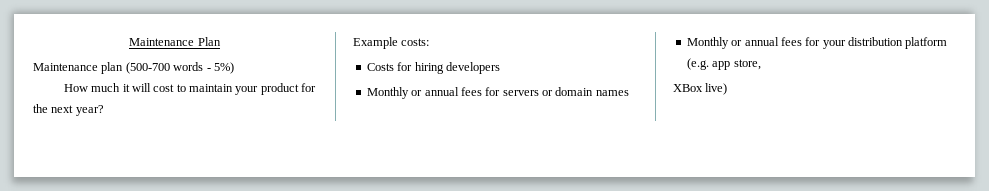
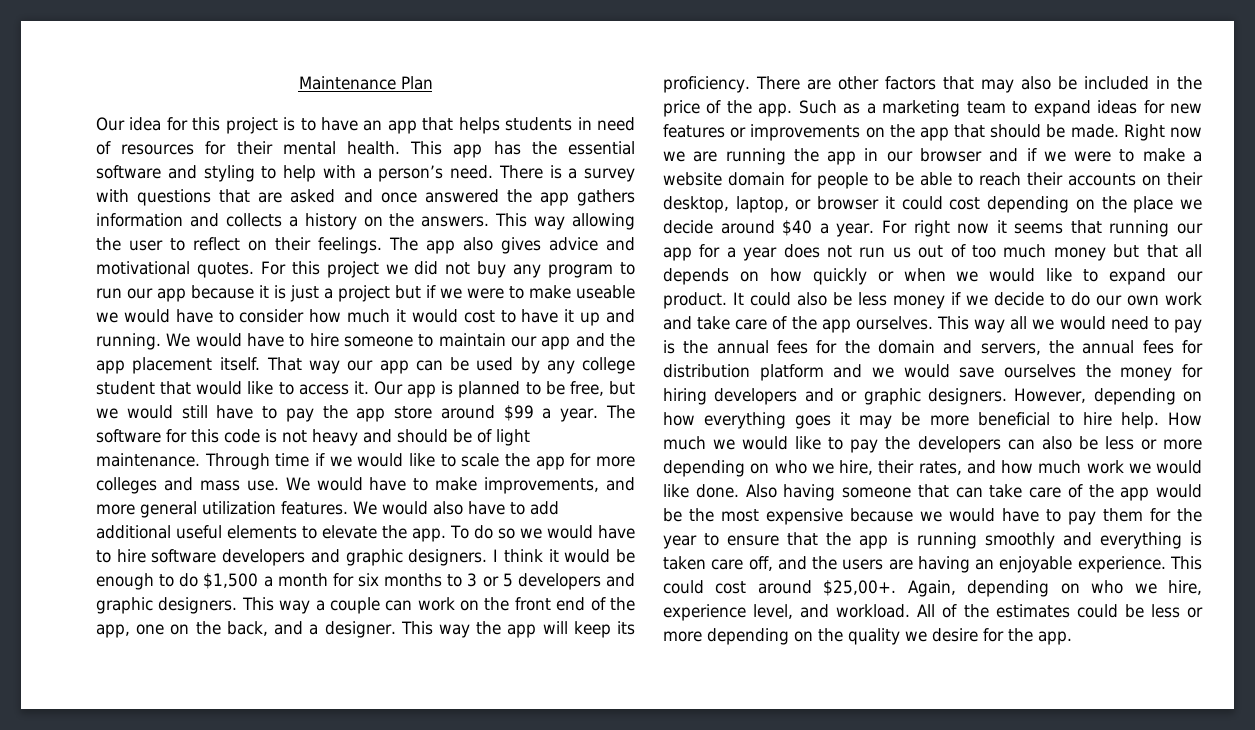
- Maintenance plan (500-700 words - 5%)
- How much it will cost to maintain your product for the next year?
- Example costs:
- Costs for hiring developers
- Monthly or annual fees for servers or domain names
- Monthly or annual fees for your distribution platform (e.g. app store,
- XBox live)
+ Our idea for this project is to have an app that helps students in need of resources for their mental health. This app has the essential software and styling to help with a person’s need. There is a survey with questions that are asked and once answered the app gathers information and collects a history on the answers. This way allowing the user to reflect on their feelings. The app also gives advice and motivational quotes. For this project we did not buy any program to run our app because it is just a project but if we were to make useable we would have to consider how much it would cost to have it up and running. We would have to hire someone to maintain our app and the app placement itself. That way our app can be used by any college student that would like to access it. Our app is planned to be free, but we would still have to pay the app store around $99 a year. The software for this code is not heavy and should be of light maintenance. Through time if we would like to scale the app for more colleges and mass use. We would have to make improvements, and more general utilization features. We would also have to add additional useful elements to elevate the app. To do so we would have to hire software developers and graphic designers. I think it would be enough to do $1,500 a month for six months to 3 or 5 developers and graphic designers. This way a couple can work on the front end of the app, one on the back, and a designer. This way the app will keep its proficiency. There are other factors that may also be included in the price of the app. Such as a marketing team to expand ideas for new features or improvements on the app that should be made. Right now we are running the app in our browser and if we were to make a website domain for people to be able to reach their accounts on their desktop, laptop, or browser it could cost depending on the place we decide around $40 a year. For right now it seems that running our app for a year does not run us out of too much money but that all depends on how quickly or when we would like to expand our product. It could also be less money if we decide to do our own work and take care of the app ourselves. This way all we would need to pay is the annual fees for the domain and servers, the annual fees for distribution platform and we would save ourselves the money for hiring developers and or graphic designers. However, depending on how everything goes it may be more beneficial to hire help. How much we would like to pay the developers can also be less or more depending on who we hire, their rates, and how much work we would like done. Also having someone that can take care of the app would be the most expensive because we would have to pay them for the year to ensure that the app is running smoothly and everything is taken care off, and the users are having an enjoyable experience. This could cost around $25,00+. Again, depending on who we hire, experience level, and workload. All of the estimates could be less or more depending on the quality we desire for the app.

